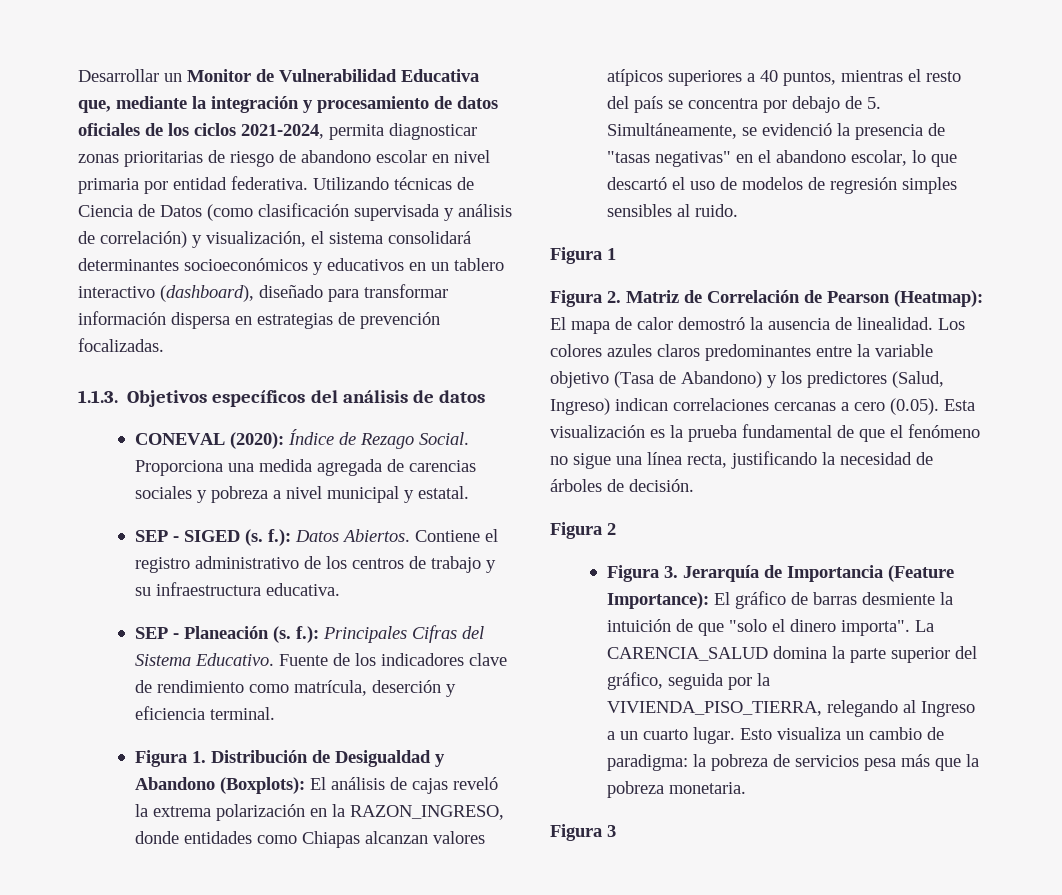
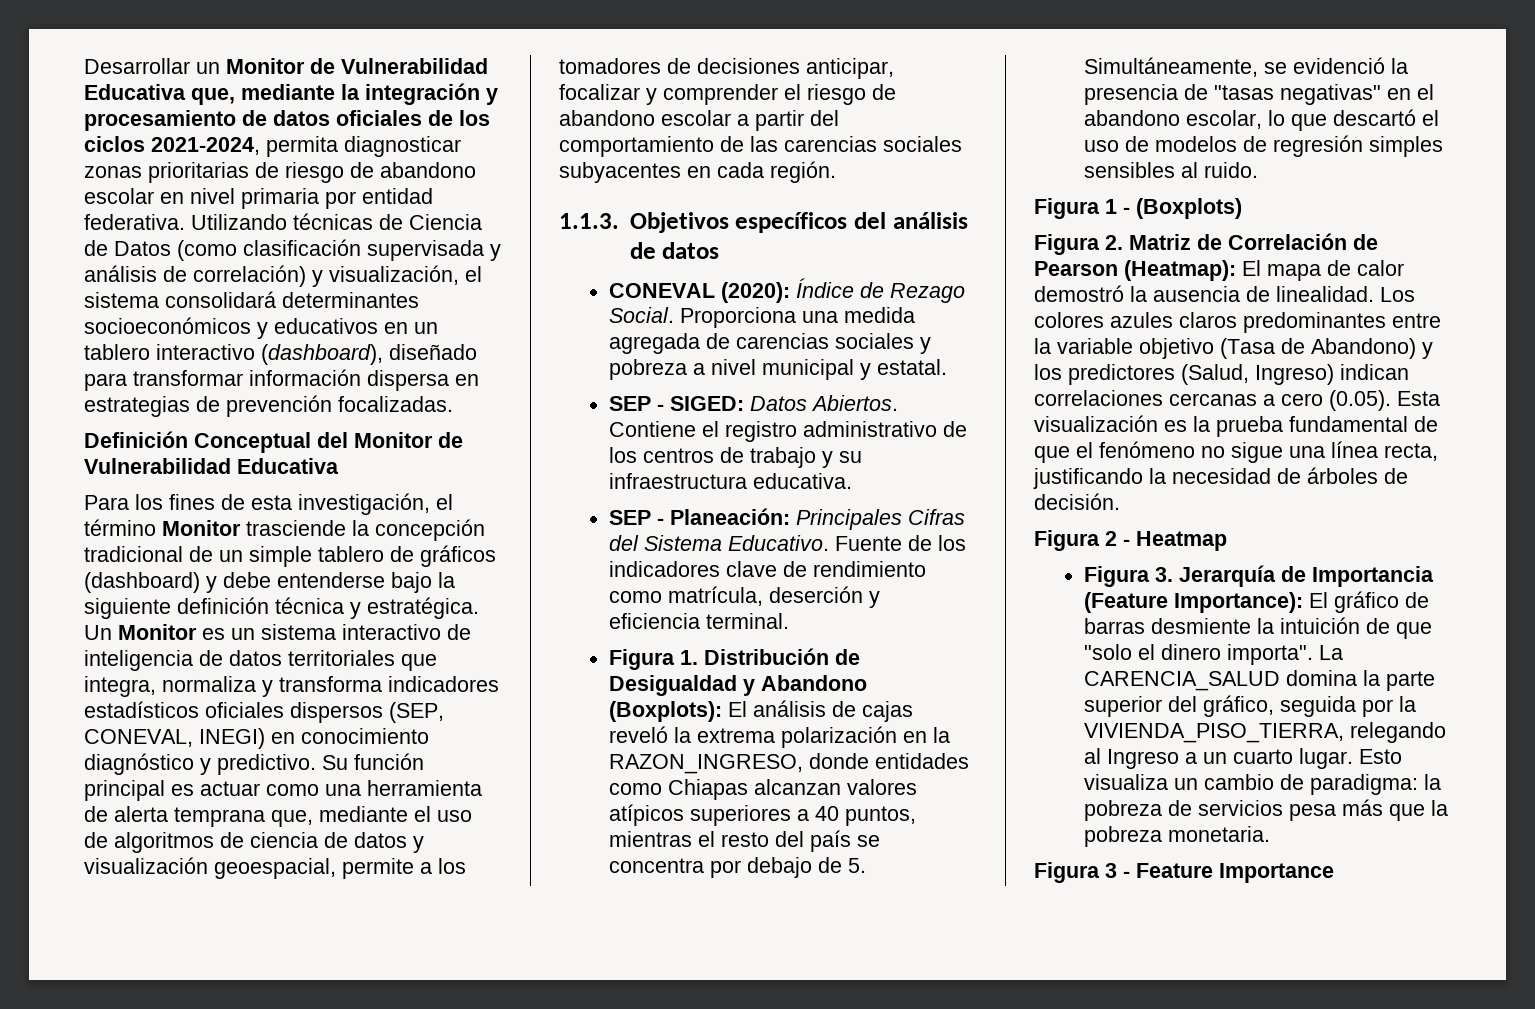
+ Definición Conceptual del Monitor de Vulnerabilidad Educativa
+ Para los fines de esta investigación, el término Monitor trasciende la concepción tradicional de un simple tablero de gráficos (dashboard) y debe entenderse bajo la siguiente definición técnica y estratégica. Un Monitor es un sistema interactivo de inteligencia de datos territoriales que integra, normaliza y transforma indicadores estadísticos oficiales dispersos (SEP, CONEVAL, INEGI) en conocimiento diagnóstico y predictivo. Su función principal es actuar como una herramienta de alerta temprana que, mediante el uso de algoritmos de ciencia de datos y visualización geoespacial, permite a los tomadores de decisiones anticipar, focalizar y comprender el riesgo de abandono escolar a partir del comportamiento de las carencias sociales subyacentes en cada región.
- SEP - SIGED (s. f.): Datos Abiertos.
+ SEP - SIGED: Datos Abiertos.
- SEP - Planeación (s. f.): Principales Cifras del Sistema Educativo.
+ SEP - Planeación: Principales Cifras del Sistema Educativo.
- Figura 1
+ Figura 1 - (Boxplots)
- Figura 2
+ Figura 2 - Heatmap
- Figura 3
+ Figura 3 - Feature Importance

